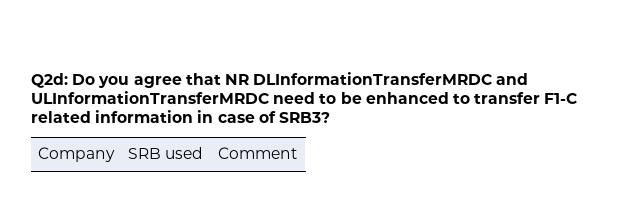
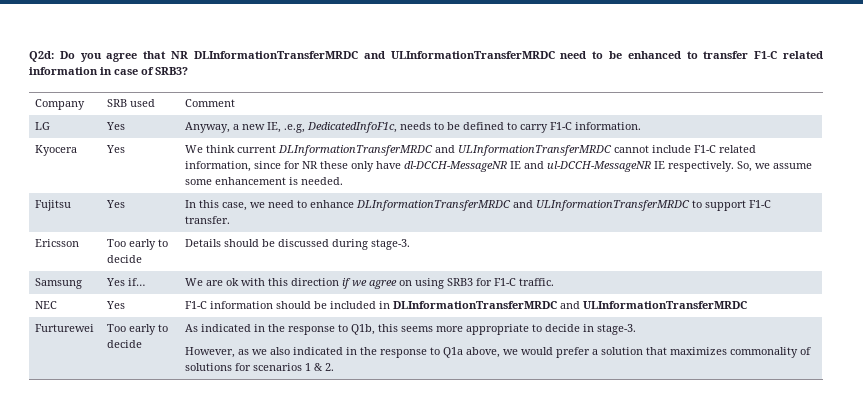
+ LG | Yes | Anyway, a new IE, .e.g, DedicatedInfoF1c, needs to be defined to carry F1-C information.
+ Kyocera | Yes | We think current DLInformationTransferMRDC and ULInformationTransferMRDC cannot include F1-C related information, since for NR these only have dl-DCCH-MessageNR IE and ul-DCCH-MessageNR IE respectively. So, we assume some enhancement is needed.
+ Fujitsu | Yes | In this case, we need to enhance DLInformationTransferMRDC and ULInformationTransferMRDC to support F1-C transfer.
+ Ericsson | Too early to decide | Details should be discussed during stage-3.
+ Samsung | Yes if… | We are ok with this direction if we agree on using SRB3 for F1-C traffic.
+ NEC | Yes | F1-C information should be included in DLInformationTransferMRDC and ULInformationTransferMRDC
+ Furturewei | Too early to decide | As indicated in the response to Q1b, this seems more appropriate to decide in stage-3.
+ However, as we also indicated in the response to Q1a above, we would prefer a solution that maximizes commonality of solutions for scenarios 1 & 2.

